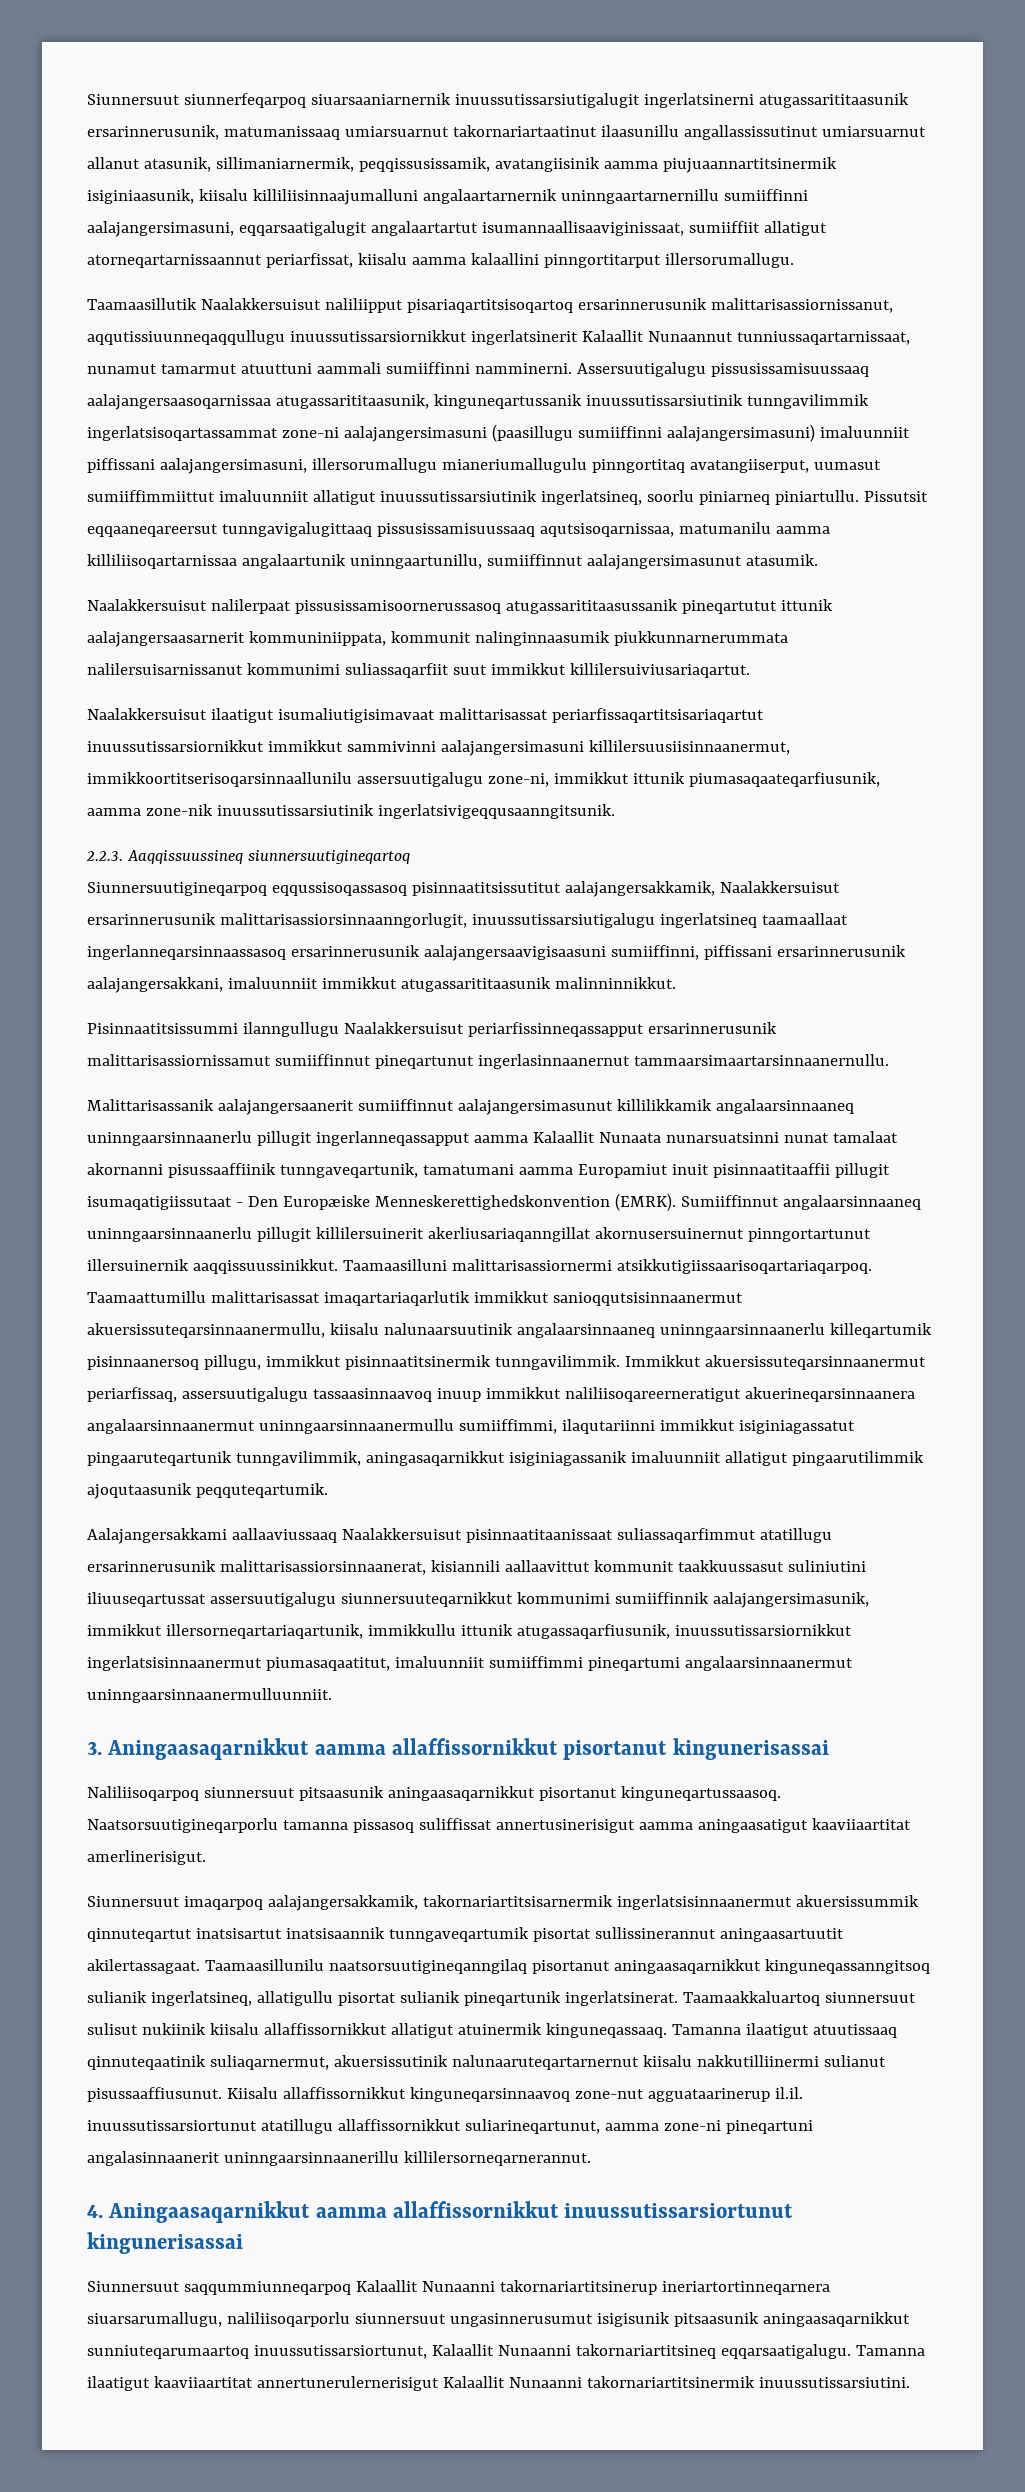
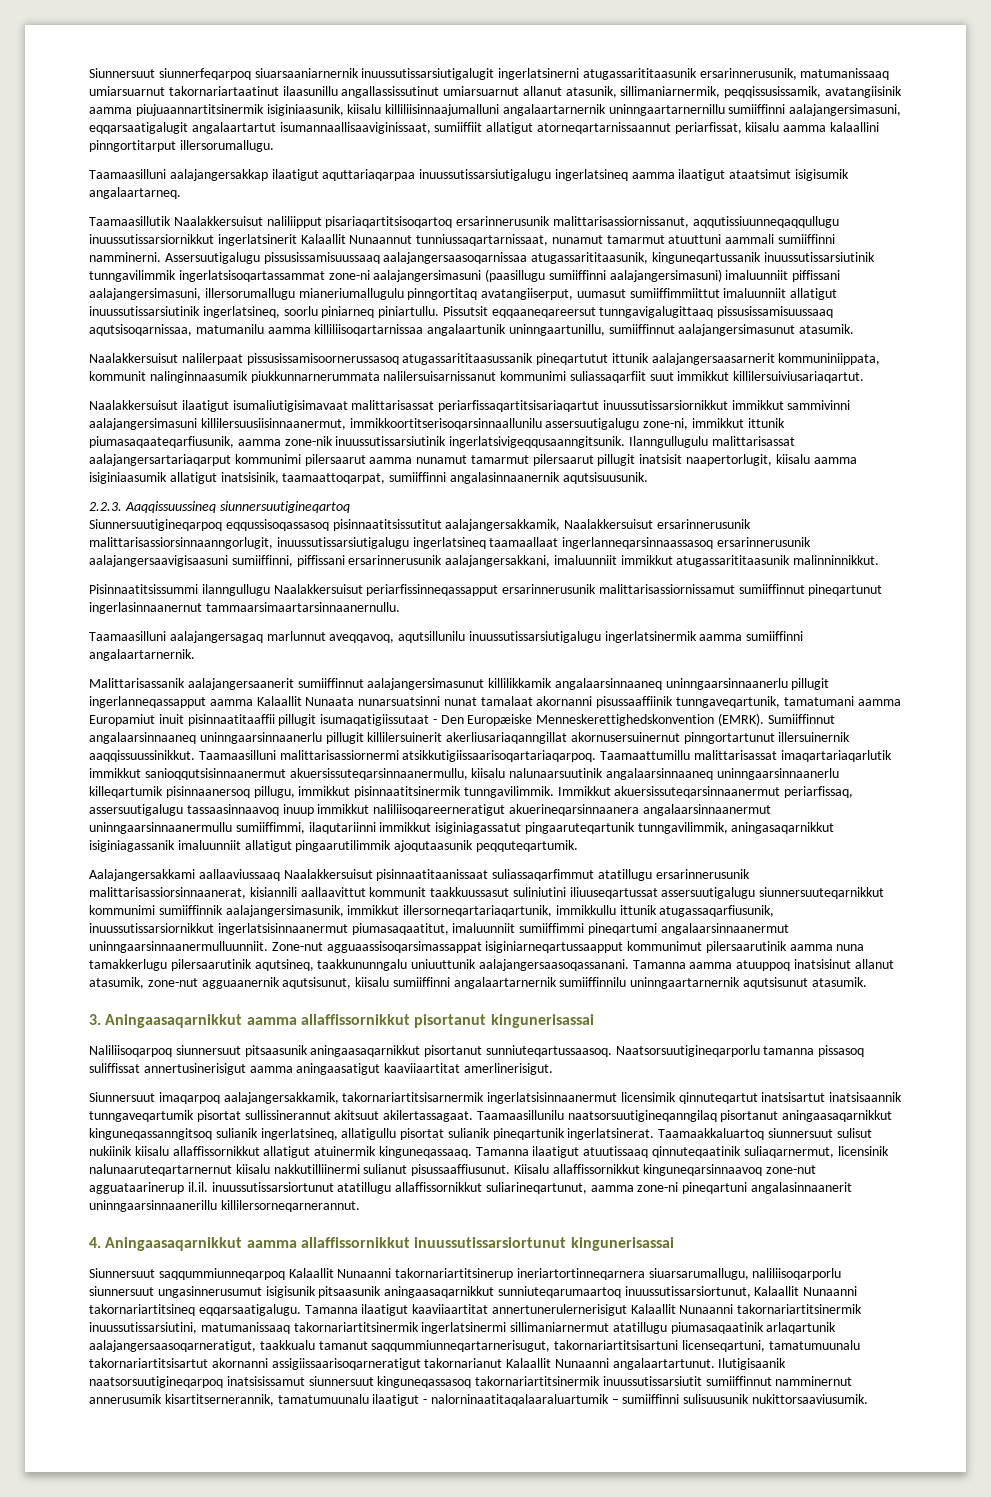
+ Taamaasilluni aalajangersakkap ilaatigut aquttariaqarpaa inuussutissarsiutigalugu ingerlatsineq aamma ilaatigut ataatsimut isigisumik angalaartarneq.
+ Ilanngullugulu malittarisassat aalajangersartariaqarput kommunimi pilersaarut aamma nunamut tamarmut pilersaarut pillugit inatsisit naapertorlugit, kiisalu aamma isiginiaasumik allatigut inatsisinik, taamaattoqarpat, sumiiffinni angalasinnaanernik aqutsisuusunik.
+ Taamaasilluni aalajangersagaq marlunnut aveqqavoq, aqutsillunilu inuussutissarsiutigalugu ingerlatsinermik aamma sumiiffinni angalaartarnernik.
+ Zone-nut agguaassisoqarsimassappat isiginiarneqartussaapput kommunimut pilersaarutinik aamma nuna tamakkerlugu pilersaarutinik aqutsineq, taakkununngalu uniuuttunik aalajangersaasoqassanani. Tamanna aamma atuuppoq inatsisinut allanut atasumik, zone-nut agguaanernik aqutsisunut, kiisalu sumiiffinni angalaartarnernik sumiiffinnilu uninngaartarnernik aqutsisunut atasumik.
- Naliliisoqarpoq siunnersuut pitsaasunik aningaasaqarnikkut pisortanut kinguneqartussaasoq.
+ Naliliisoqarpoq siunnersuut pitsaasunik aningaasaqarnikkut pisortanut sunniuteqartussaasoq.
- Siunnersuut imaqarpoq aalajangersakkamik, takornariartitsisarnermik ingerlatsisinnaanermut akuersissummik qinnuteqartut inatsisartut inatsisaannik tunngaveqartumik pisortat sullissinerannut aningaasartuutit akilertassagaat.
+ Siunnersuut imaqarpoq aalajangersakkamik, takornariartitsisarnermik ingerlatsisinnaanermut licensimik qinnuteqartut inatsisartut inatsisaannik tunngaveqartumik pisortat sullissinerannut akitsuut akilertassagaat.
- Tamanna ilaatigut atuutissaaq qinnuteqaatinik suliaqarnermut, akuersissutinik nalunaaruteqartarnernut kiisalu nakkutilliinermi sulianut pisussaaffiusunut.
+ Tamanna ilaatigut atuutissaaq qinnuteqaatinik suliaqarnermut, licensinik nalunaaruteqartarnernut kiisalu nakkutilliinermi sulianut pisussaaffiusunut.
- Tamanna ilaatigut kaaviiaartitat annertunerulernerisigut Kalaallit Nunaanni takornariartitsinermik inuussutissarsiutini.
+ Tamanna ilaatigut kaaviiaartitat annertunerulernerisigut Kalaallit Nunaanni takornariartitsinermik inuussutissarsiutini, matumanissaaq takornariartitsinermik ingerlatsinermi sillimaniarnermut atatillugu piumasaqaatinik arlaqartunik aalajangersaasoqarneratigut, taakkualu tamanut saqqummiunneqartarnerisugut, takornariartitsisartuni licenseqartuni, tamatumuunalu takornariartitsisartut akornanni assigiissaarisoqarneratigut takornarianut Kalaallit Nunaanni angalaartartunut. Ilutigisaanik naatsorsuutigineqarpoq inatsisissamut siunnersuut kinguneqassasoq takornariartitsinermik inuussutissarsiutit sumiiffinnut namminernut annerusumik kisartitsernerannik, tamatumuunalu ilaatigut - nalorninaatitaqalaaraluartumik – sumiiffinni sulisuusunik nukittorsaaviusumik.

